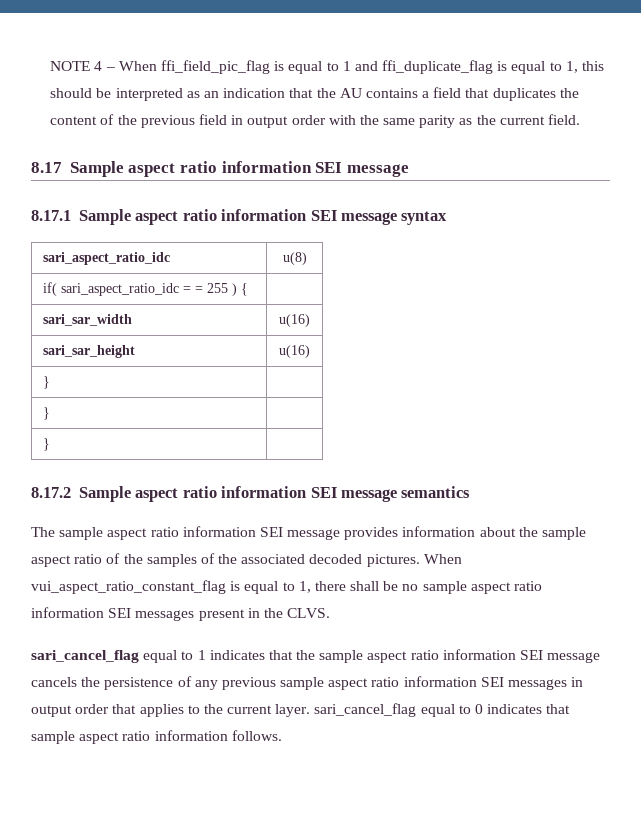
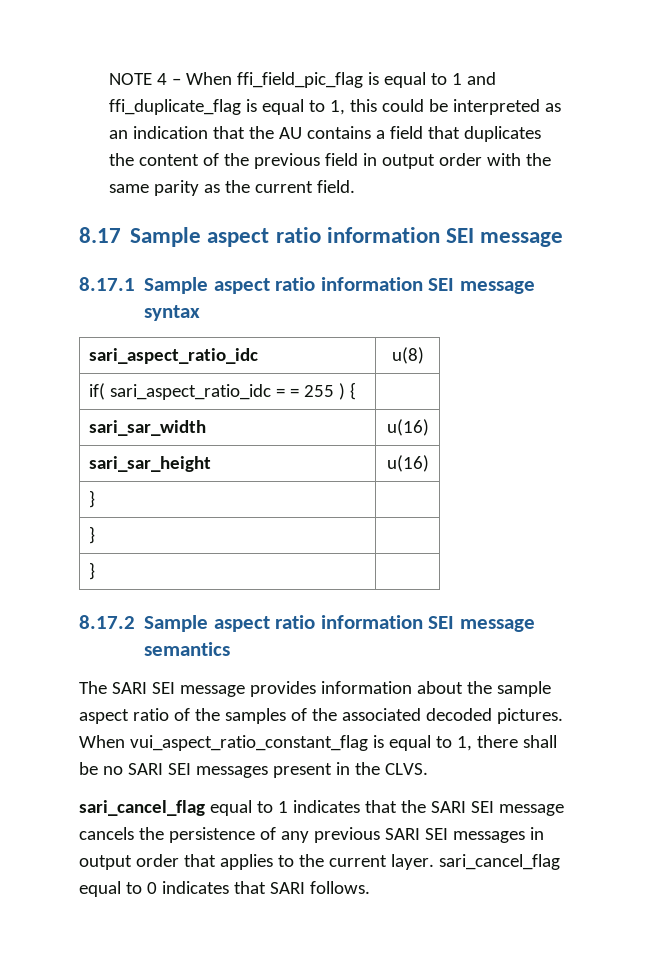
- NOTE 4 – When ffi_field_pic_flag is equal to 1 and ffi_duplicate_flag is equal to 1, this should be interpreted as an indication that the AU contains a field that duplicates the content of the previous field in output order with the same parity as the current field.
+ NOTE 4 – When ffi_field_pic_flag is equal to 1 and ffi_duplicate_flag is equal to 1, this could be interpreted as an indication that the AU contains a field that duplicates the content of the previous field in output order with the same parity as the current field.
- The sample aspect ratio information SEI message provides information about the sample aspect ratio of the samples of the associated decoded pictures.
+ The SARI SEI message provides information about the sample aspect ratio of the samples of the associated decoded pictures.
- When vui_aspect_ratio_constant_flag is equal to 1, there shall be no sample aspect ratio information SEI messages present in the CLVS.
+ When vui_aspect_ratio_constant_flag is equal to 1, there shall be no SARI SEI messages present in the CLVS.
- sari_cancel_flag equal to 1 indicates that the sample aspect ratio information SEI message cancels the persistence of any previous sample aspect ratio information SEI messages in output order that applies to the current layer. sari_cancel_flag equal to 0 indicates that sample aspect ratio information follows.
+ sari_cancel_flag equal to 1 indicates that the SARI SEI message cancels the persistence of any previous SARI SEI messages in output order that applies to the current layer. sari_cancel_flag equal to 0 indicates that SARI follows.

